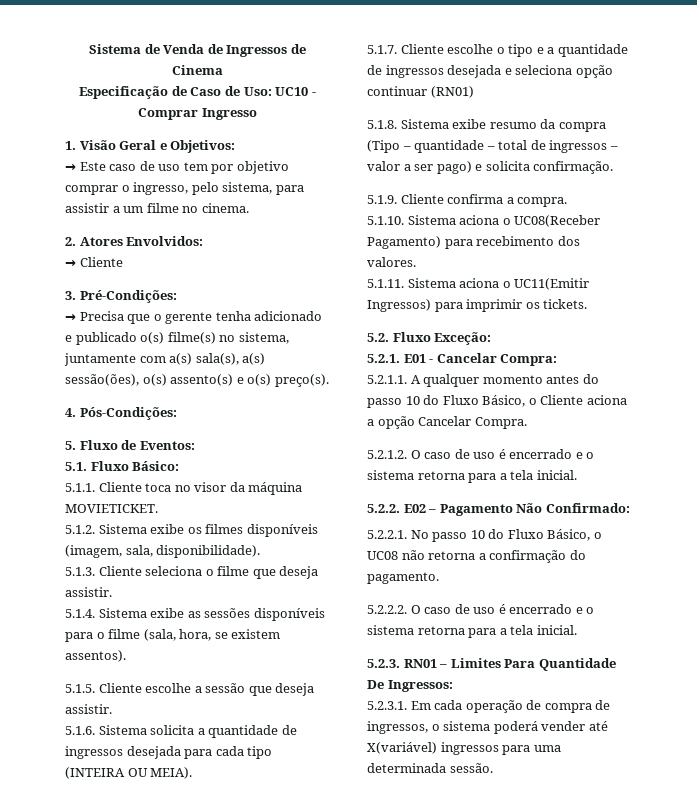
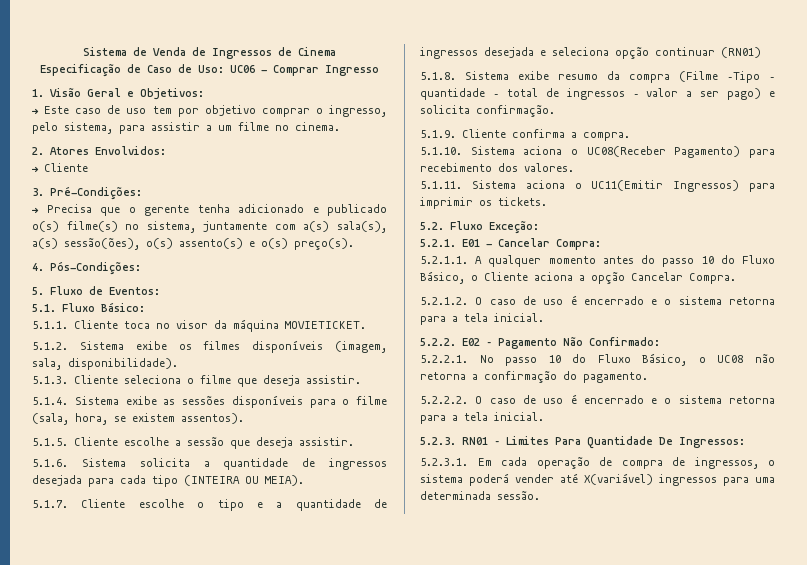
- Especificação de Caso de Uso: UC10 - Comprar Ingresso
+ Especificação de Caso de Uso: UC06 - Comprar Ingresso
- 5.1.8. Sistema exibe resumo da compra (Tipo – quantidade – total de ingressos – valor a ser pago) e solicita confirmação.
+ 5.1.8. Sistema exibe resumo da compra (Filme –Tipo – quantidade – total de ingressos – valor a ser pago) e solicita confirmação.

